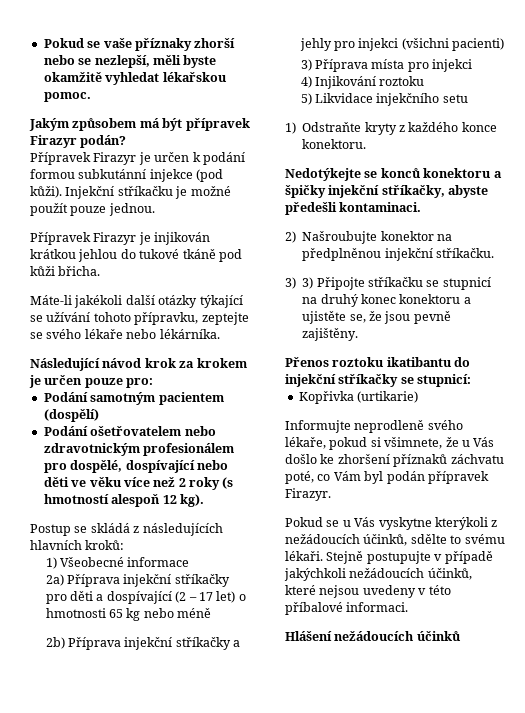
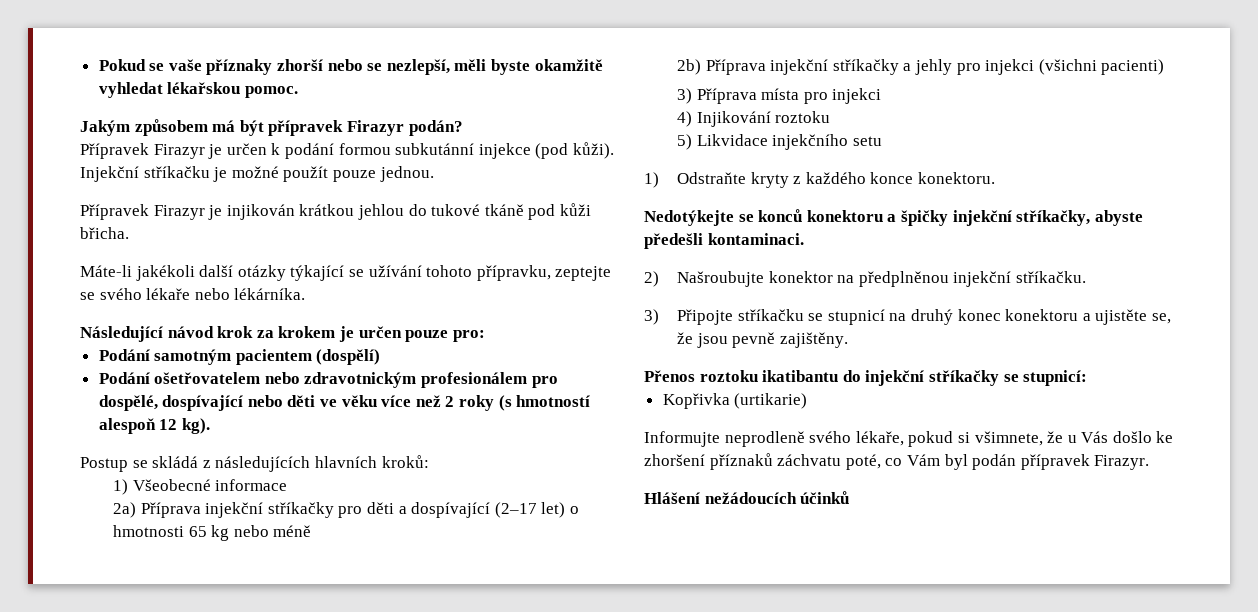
- 2a) Příprava injekční stříkačky pro děti a dospívající (2 – 17 let) o hmotnosti 65 kg nebo méně
+ 2a) Příprava injekční stříkačky pro děti a dospívající (2–17 let) o hmotnosti 65 kg nebo méně
- 3) 3) Připojte stříkačku se stupnicí na druhý konec konektoru a ujistěte se, že jsou pevně zajištěny.
+ 3) Připojte stříkačku se stupnicí na druhý konec konektoru a ujistěte se, že jsou pevně zajištěny.
- Pokud se u Vás vyskytne kterýkoli z nežádoucích účinků, sdělte to svému lékaři. Stejně postupujte v případě jakýchkoli nežádoucích účinků, které nejsou uvedeny v této příbalové informaci.

